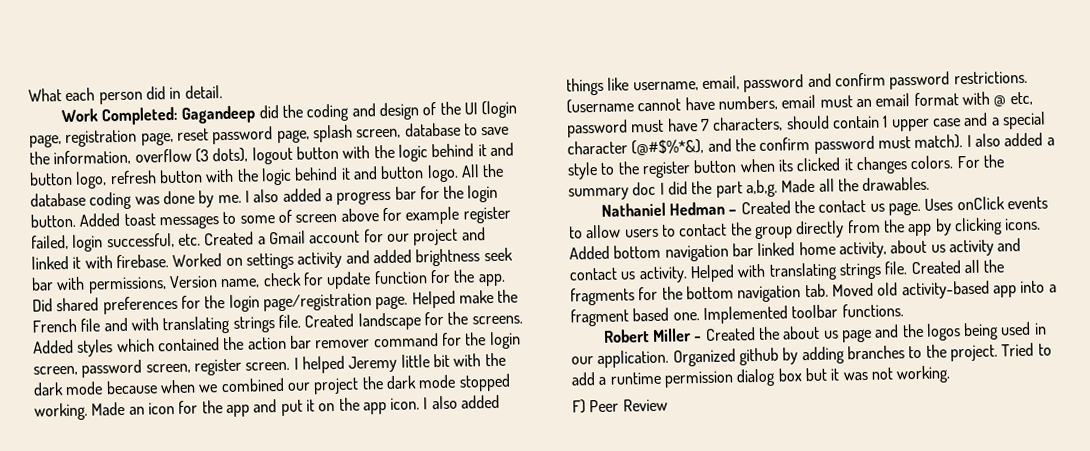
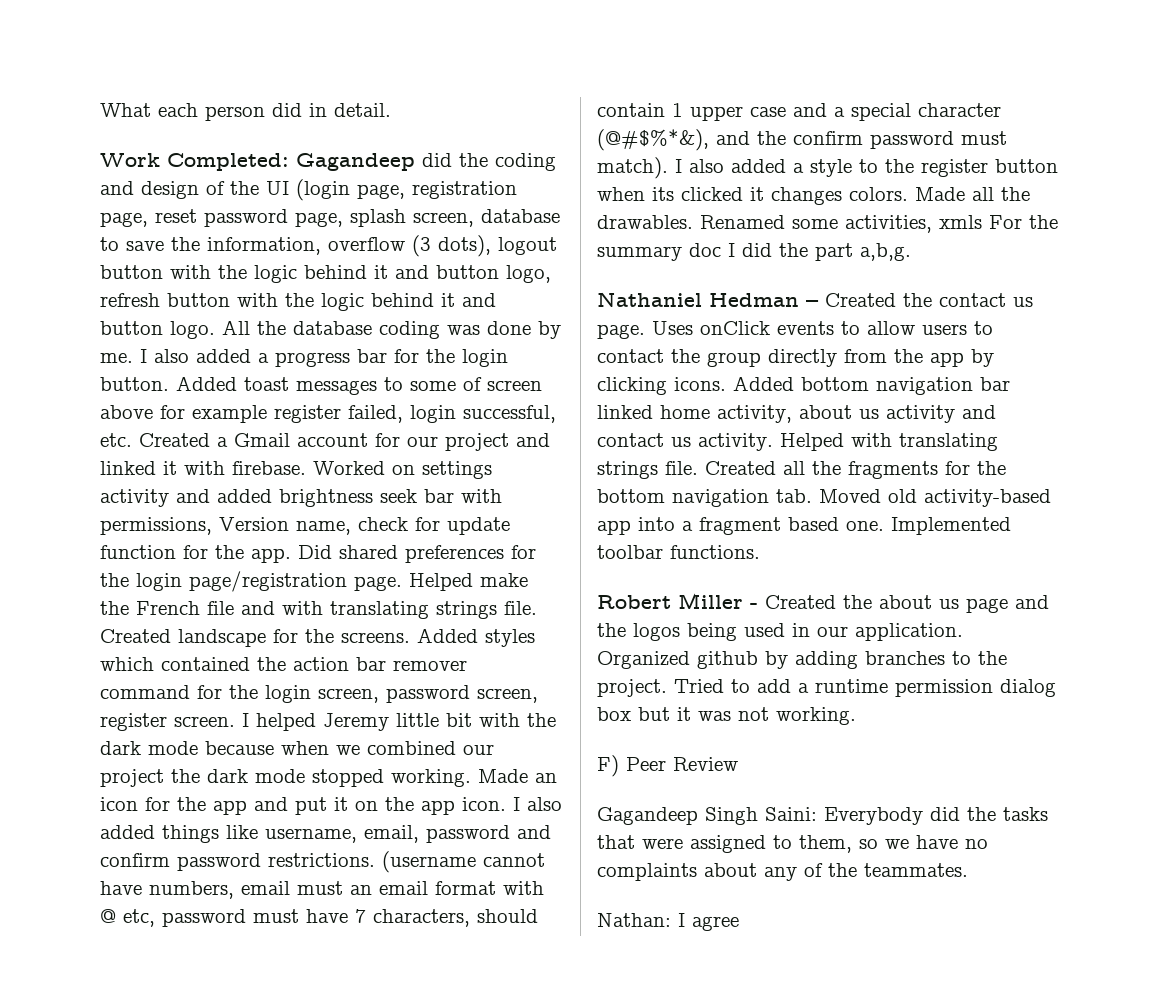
- For the summary doc I did the part a,b,g. Made all the drawables.
+ Made all the drawables. Renamed some activities, xmls For the summary doc I did the part a,b,g.
+ Gagandeep Singh Saini: Everybody did the tasks that were assigned to them, so we have no complaints about any of the teammates.
+ Nathan: I agree

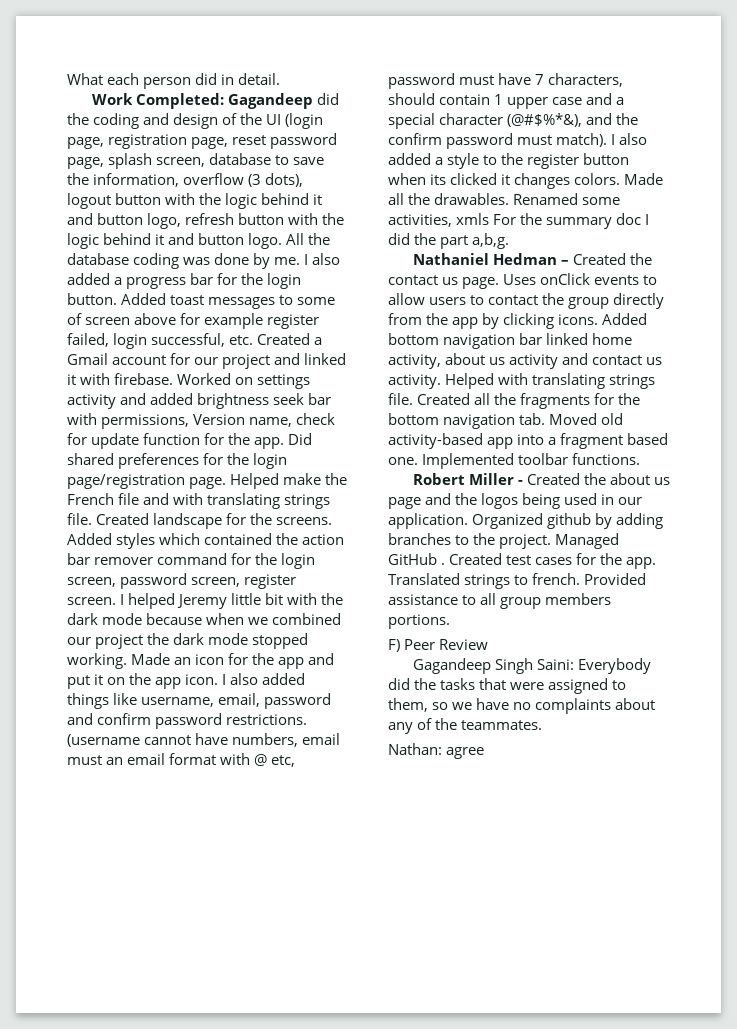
- Tried to add a runtime permission dialog box but it was not working.
+ Managed GitHub . Created test cases for the app. Translated strings to french. Provided assistance to all group members portions.
- Nathan: I agree
+ Nathan: agree

